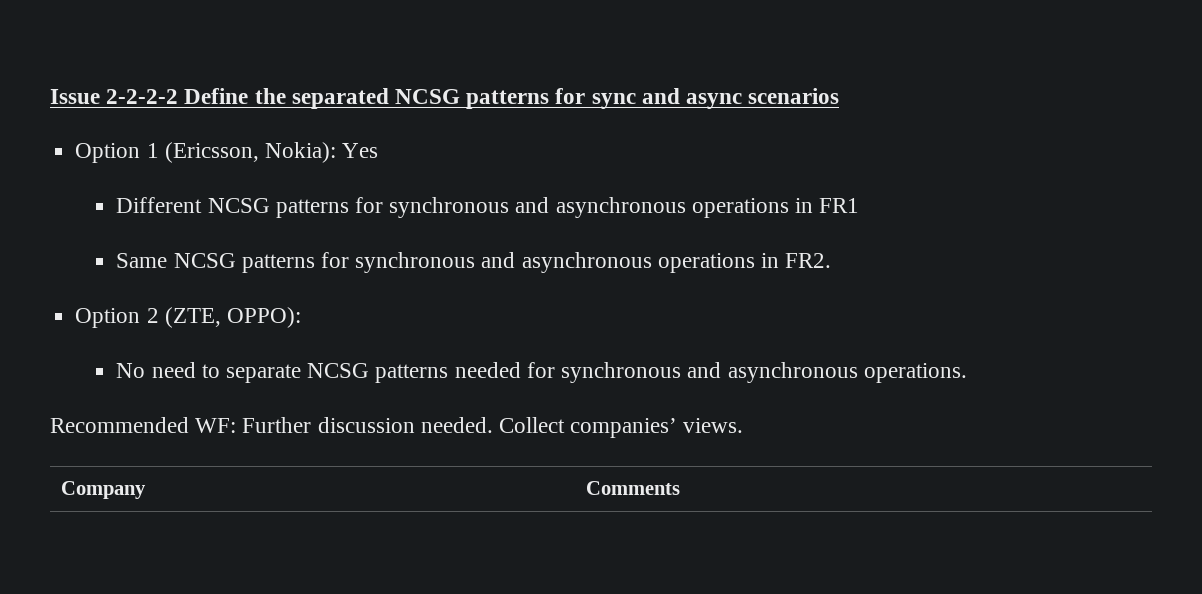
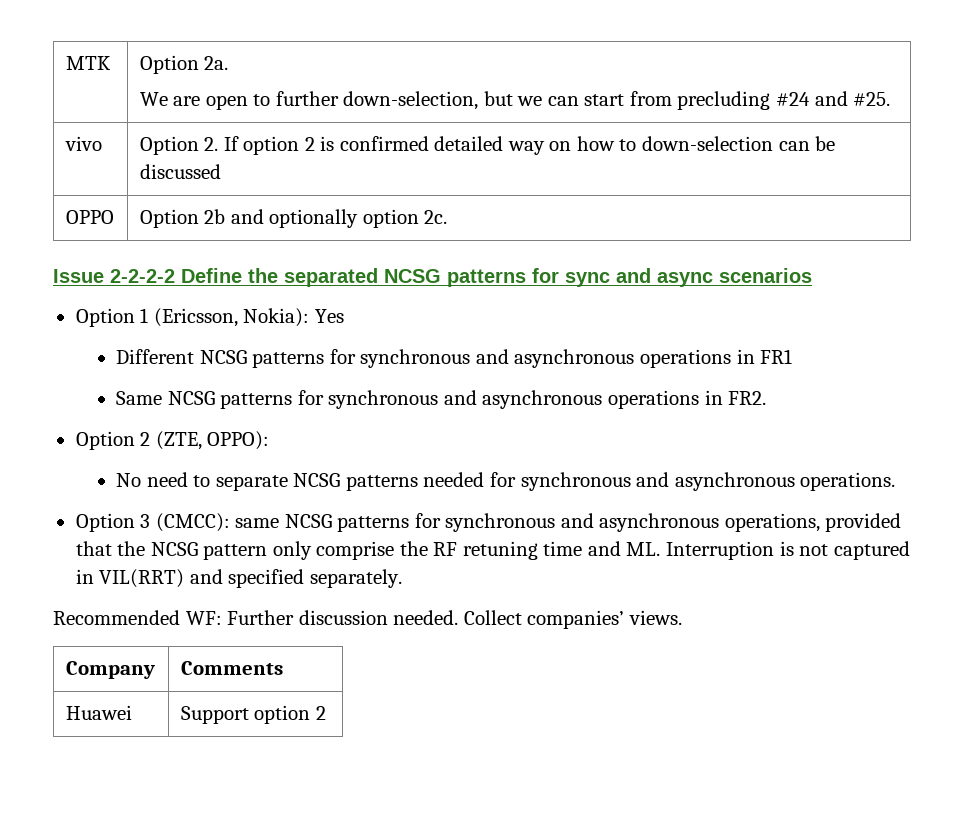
+ MTK | Option 2a.
+ We are open to further down-selection, but we can start from precluding #24 and #25.
+ vivo | Option 2. If option 2 is confirmed detailed way on how to down-selection can be discussed
+ OPPO | Option 2b and optionally option 2c.
+ Option 3 (CMCC): same NCSG patterns for synchronous and asynchronous operations, provided that the NCSG pattern only comprise the RF retuning time and ML. Interruption is not captured in VIL(RRT) and specified separately.
+ Huawei | Support option 2

